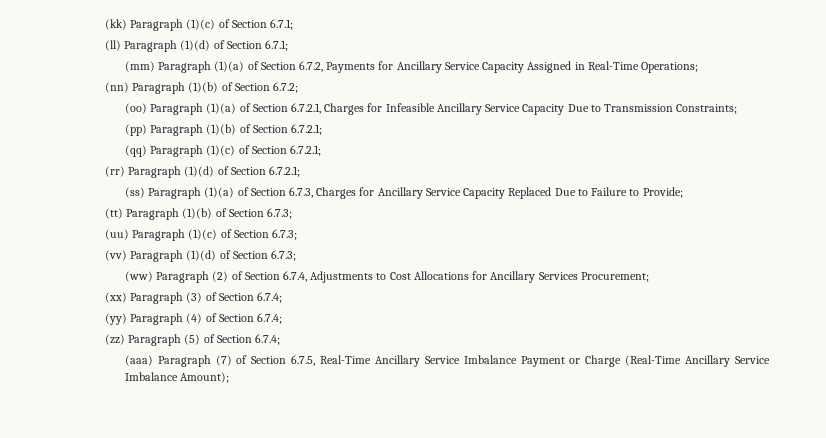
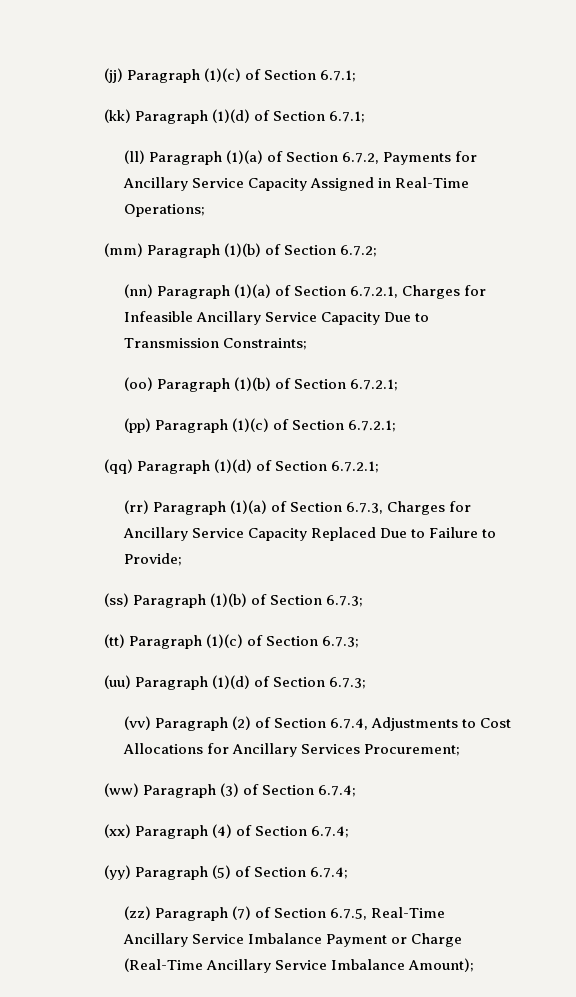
- (kk) Paragraph (1)(c) of Section 6.7.1;
+ (jj) Paragraph (1)(c) of Section 6.7.1;
- (ll) Paragraph (1)(d) of Section 6.7.1;
+ (kk) Paragraph (1)(d) of Section 6.7.1;
- (mm) Paragraph (1)(a) of Section 6.7.2, Payments for Ancillary Service Capacity Assigned in Real-Time Operations;
+ (ll) Paragraph (1)(a) of Section 6.7.2, Payments for Ancillary Service Capacity Assigned in Real-Time Operations;
- (nn) Paragraph (1)(b) of Section 6.7.2;
+ (mm) Paragraph (1)(b) of Section 6.7.2;
- (oo) Paragraph (1)(a) of Section 6.7.2.1, Charges for Infeasible Ancillary Service Capacity Due to Transmission Constraints;
+ (nn) Paragraph (1)(a) of Section 6.7.2.1, Charges for Infeasible Ancillary Service Capacity Due to Transmission Constraints;
- (pp) Paragraph (1)(b) of Section 6.7.2.1;
+ (oo) Paragraph (1)(b) of Section 6.7.2.1;
- (qq) Paragraph (1)(c) of Section 6.7.2.1;
+ (pp) Paragraph (1)(c) of Section 6.7.2.1;
- (rr) Paragraph (1)(d) of Section 6.7.2.1;
+ (qq) Paragraph (1)(d) of Section 6.7.2.1;
- (ss) Paragraph (1)(a) of Section 6.7.3, Charges for Ancillary Service Capacity Replaced Due to Failure to Provide;
+ (rr) Paragraph (1)(a) of Section 6.7.3, Charges for Ancillary Service Capacity Replaced Due to Failure to Provide;
- (tt) Paragraph (1)(b) of Section 6.7.3;
+ (ss) Paragraph (1)(b) of Section 6.7.3;
- (uu) Paragraph (1)(c) of Section 6.7.3;
+ (tt) Paragraph (1)(c) of Section 6.7.3;
- (vv) Paragraph (1)(d) of Section 6.7.3;
+ (uu) Paragraph (1)(d) of Section 6.7.3;
- (ww) Paragraph (2) of Section 6.7.4, Adjustments to Cost Allocations for Ancillary Services Procurement;
+ (vv) Paragraph (2) of Section 6.7.4, Adjustments to Cost Allocations for Ancillary Services Procurement;
- (xx) Paragraph (3) of Section 6.7.4;
+ (ww) Paragraph (3) of Section 6.7.4;
- (yy) Paragraph (4) of Section 6.7.4;
+ (xx) Paragraph (4) of Section 6.7.4;
- (zz) Paragraph (5) of Section 6.7.4;
+ (yy) Paragraph (5) of Section 6.7.4;
- (aaa) Paragraph (7) of Section 6.7.5, Real-Time Ancillary Service Imbalance Payment or Charge (Real-Time Ancillary Service Imbalance Amount);
+ (zz) Paragraph (7) of Section 6.7.5, Real-Time Ancillary Service Imbalance Payment or Charge (Real-Time Ancillary Service Imbalance Amount);

